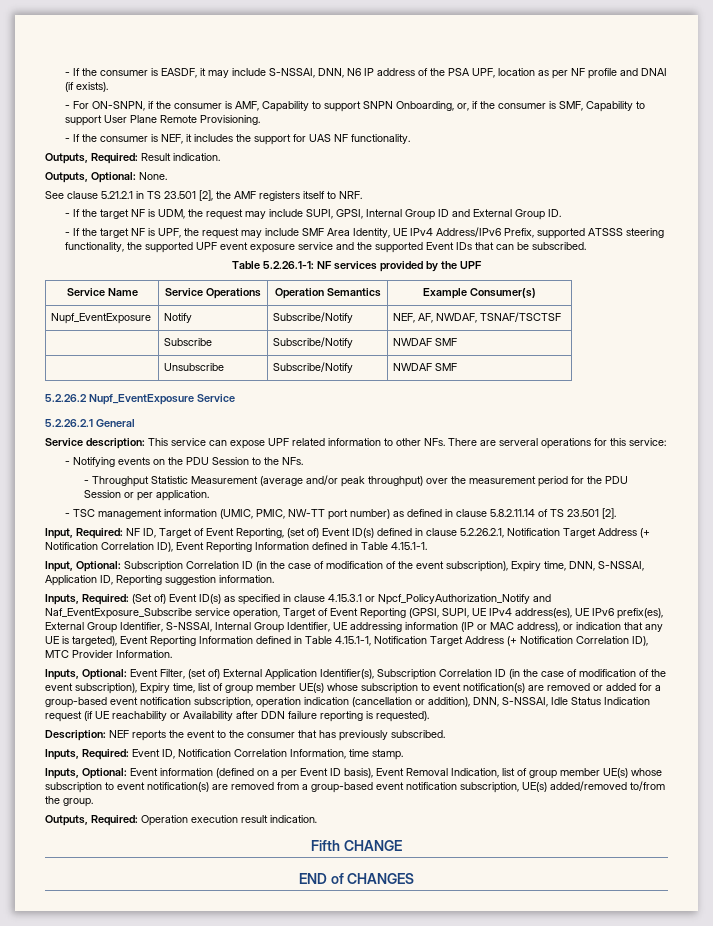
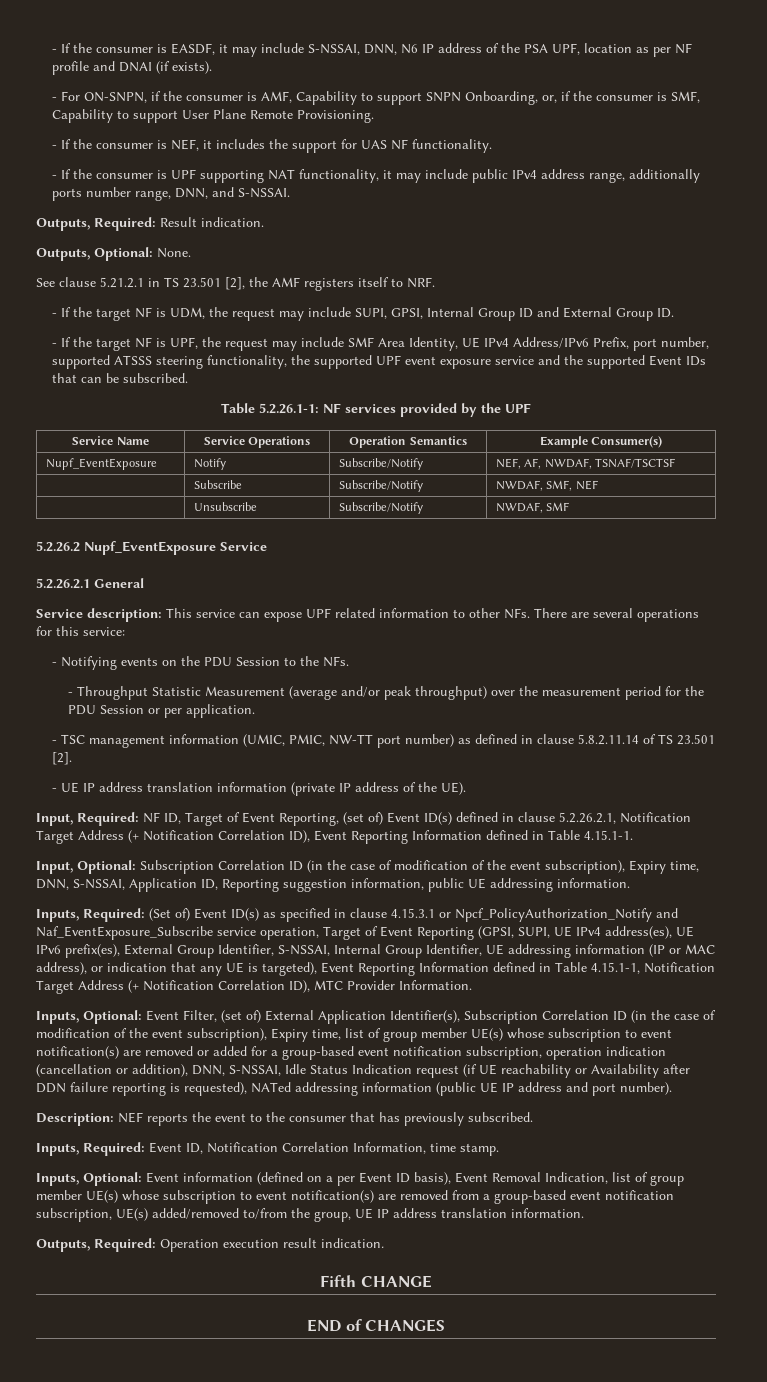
+ - If the consumer is UPF supporting NAT functionality, it may include public IPv4 address range, additionally ports number range, DNN, and S-NSSAI.
- - If the target NF is UPF, the request may include SMF Area Identity, UE IPv4 Address/IPv6 Prefix, supported ATSSS steering functionality, the supported UPF event exposure service and the supported Event IDs that can be subscribed.
+ - If the target NF is UPF, the request may include SMF Area Identity, UE IPv4 Address/IPv6 Prefix, port number, supported ATSSS steering functionality, the supported UPF event exposure service and the supported Event IDs that can be subscribed.
- | Subscribe | Subscribe/Notify | NWDAF SMF
+ | Subscribe | Subscribe/Notify | NWDAF, SMF, NEF
- | Unsubscribe | Subscribe/Notify | NWDAF SMF
+ | Unsubscribe | Subscribe/Notify | NWDAF, SMF
- Service description: This service can expose UPF related information to other NFs. There are serveral operations for this service:
+ Service description: This service can expose UPF related information to other NFs. There are several operations for this service:
+ - UE IP address translation information (private IP address of the UE).
- Input, Optional: Subscription Correlation ID (in the case of modification of the event subscription), Expiry time, DNN, S-NSSAI, Application ID, Reporting suggestion information.
+ Input, Optional: Subscription Correlation ID (in the case of modification of the event subscription), Expiry time, DNN, S-NSSAI, Application ID, Reporting suggestion information, public UE addressing information.
- Event Filter, (set of) External Application Identifier(s), Subscription Correlation ID (in the case of modification of the event subscription), Expiry time, list of group member UE(s) whose subscription to event notification(s) are removed or added for a group-based event notification subscription, operation indication (cancellation or addition), DNN, S-NSSAI, Idle Status Indication request (if UE reachability or Availability after DDN failure reporting is requested).
+ Event Filter, (set of) External Application Identifier(s), Subscription Correlation ID (in the case of modification of the event subscription), Expiry time, list of group member UE(s) whose subscription to event notification(s) are removed or added for a group-based event notification subscription, operation indication (cancellation or addition), DNN, S-NSSAI, Idle Status Indication request (if UE reachability or Availability after DDN failure reporting is requested), NATed addressing information (public UE IP address and port number).
- Inputs, Optional: Event information (defined on a per Event ID basis), Event Removal Indication, list of group member UE(s) whose subscription to event notification(s) are removed from a group-based event notification subscription, UE(s) added/removed to/from the group.
+ Inputs, Optional: Event information (defined on a per Event ID basis), Event Removal Indication, list of group member UE(s) whose subscription to event notification(s) are removed from a group-based event notification subscription, UE(s) added/removed to/from the group, UE IP address translation information.

